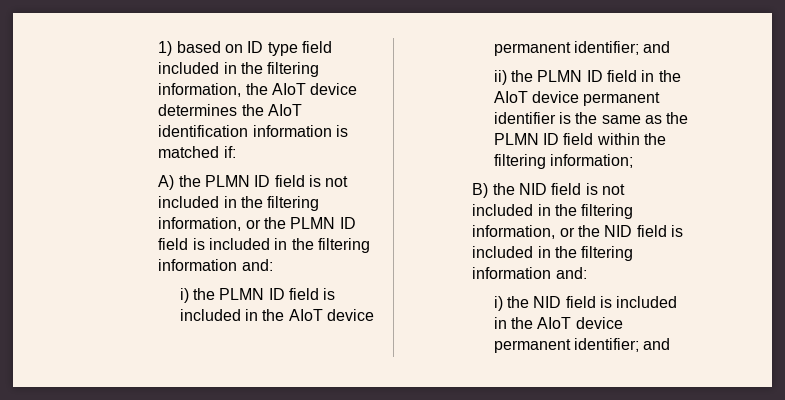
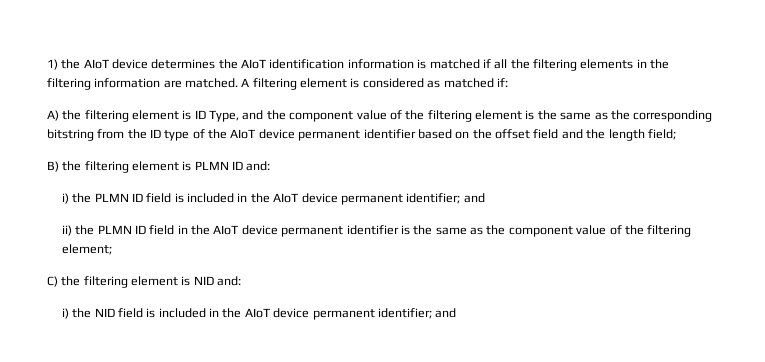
- 1) based on ID type field included in the filtering information, the AIoT device determines the AIoT identification information is matched if:
- A) the PLMN ID field is not included in the filtering information, or the PLMN ID field is included in the filtering information and:
+ 1) the AIoT device determines the AIoT identification information is matched if all the filtering elements in the filtering information are matched. A filtering element is considered as matched if:
+ A) the filtering element is ID Type, and the component value of the filtering element is the same as the corresponding bitstring from the ID type of the AIoT device permanent identifier based on the offset field and the length field;
+ B) the filtering element is PLMN ID and:
- ii) the PLMN ID field in the AIoT device permanent identifier is the same as the PLMN ID field within the filtering information;
- B) the NID field is not included in the filtering information, or the NID field is included in the filtering information and:
+ ii) the PLMN ID field in the AIoT device permanent identifier is the same as the component value of the filtering element;
+ C) the filtering element is NID and:

